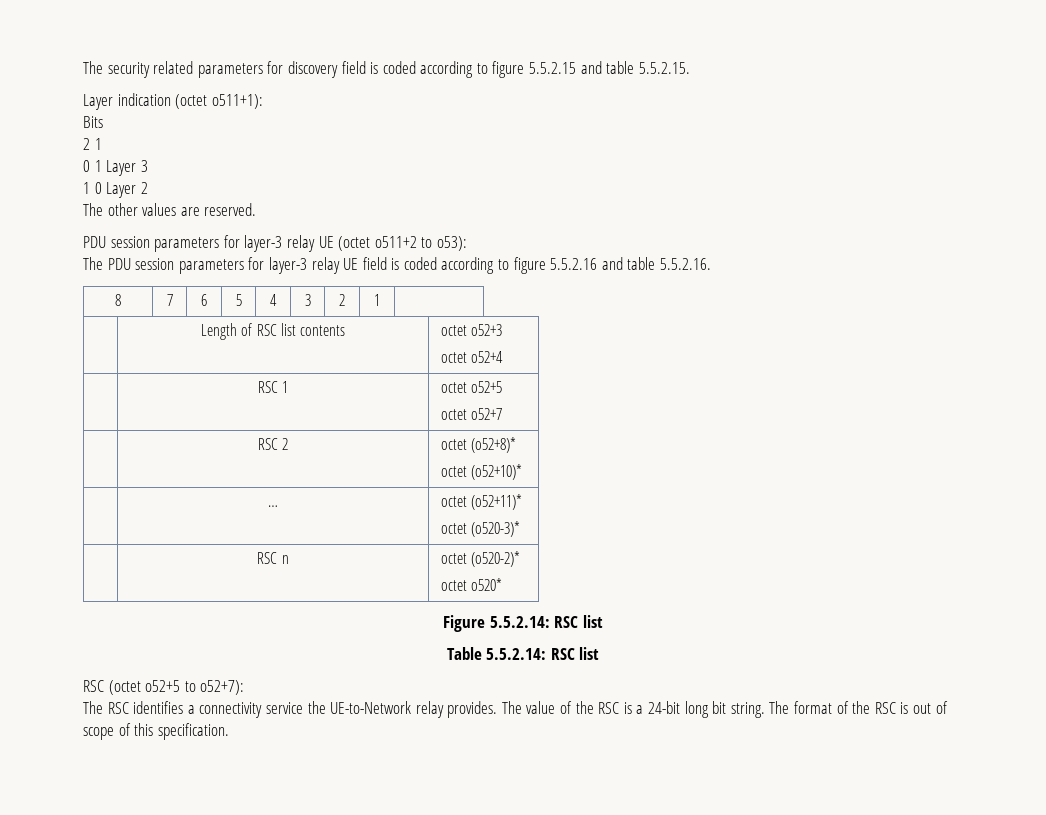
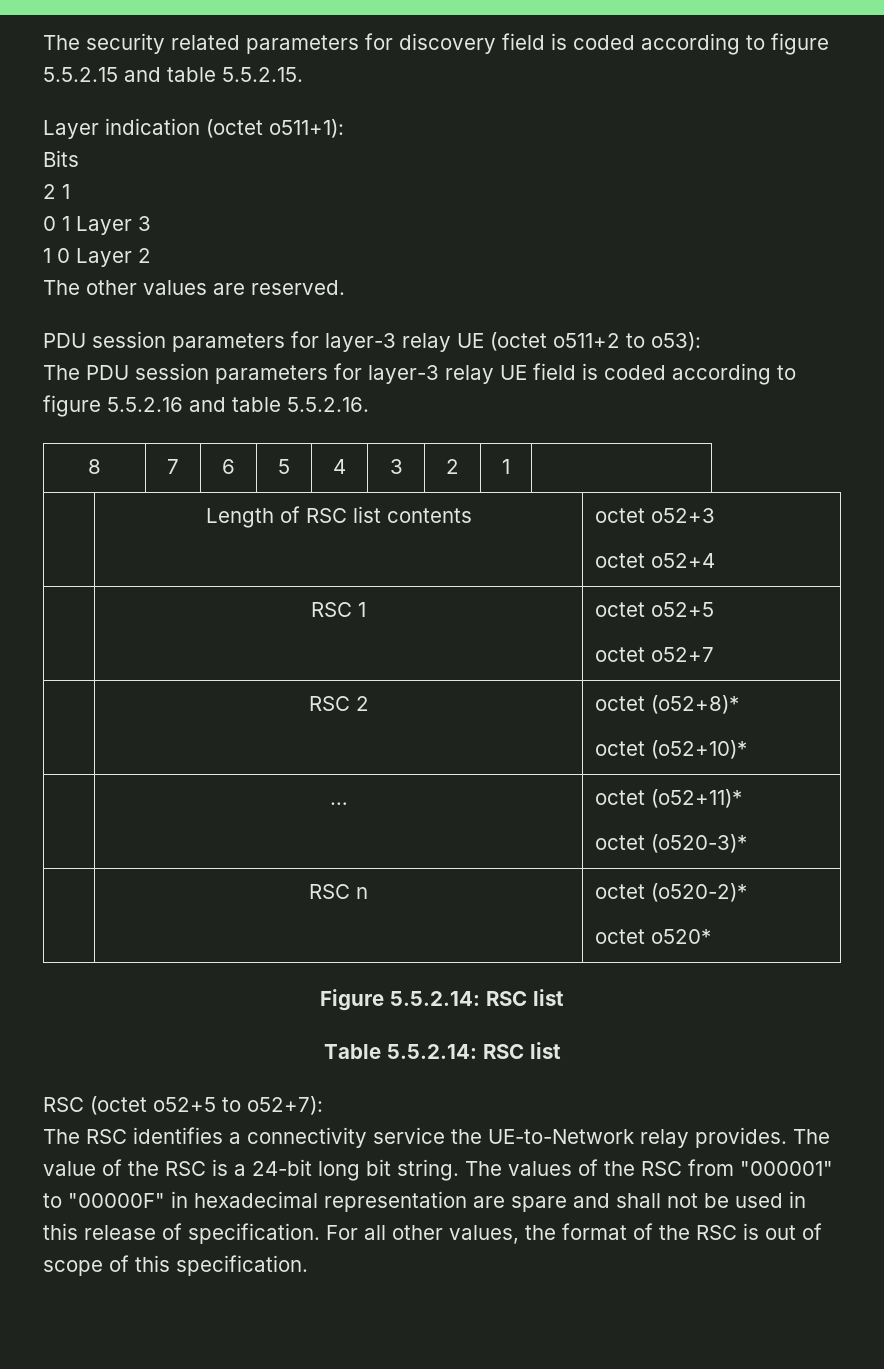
- The format of the RSC is out of scope of this specification.
+ The values of the RSC from "000001" to "00000F" in hexadecimal representation are spare and shall not be used in this release of specification. For all other values, the format of the RSC is out of scope of this specification.

